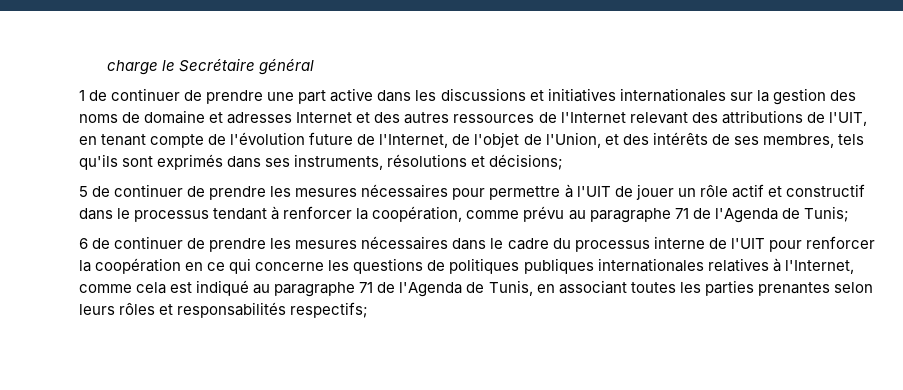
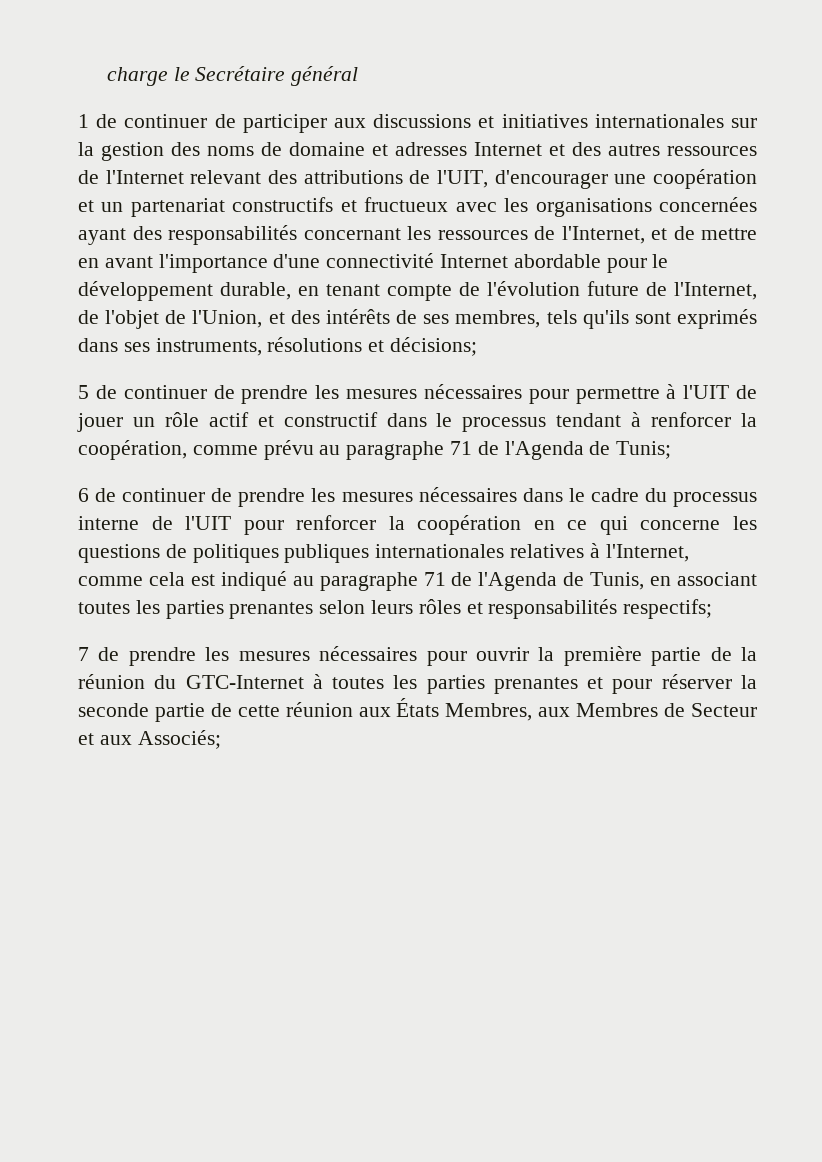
- 1 de continuer de prendre une part active dans les discussions et initiatives internationales sur la gestion des noms de domaine et adresses Internet et des autres ressources de l'Internet relevant des attributions de l'UIT, en tenant compte de l'évolution future de l'Internet, de l'objet de l'Union, et des intérêts de ses membres, tels qu'ils sont exprimés dans ses instruments, résolutions et décisions;
+ 1 de continuer de participer aux discussions et initiatives internationales sur la gestion des noms de domaine et adresses Internet et des autres ressources de l'Internet relevant des attributions de l'UIT, d'encourager une coopération et un partenariat constructifs et fructueux avec les organisations concernées ayant des responsabilités concernant les ressources de l'Internet, et de mettre en avant l'importance d'une connectivité Internet abordable pour le développement durable, en tenant compte de l'évolution future de l'Internet, de l'objet de l'Union, et des intérêts de ses membres, tels qu'ils sont exprimés dans ses instruments, résolutions et décisions;
+ 7 de prendre les mesures nécessaires pour ouvrir la première partie de la réunion du GTC-Internet à toutes les parties prenantes et pour réserver la seconde partie de cette réunion aux États Membres, aux Membres de Secteur et aux Associés;

